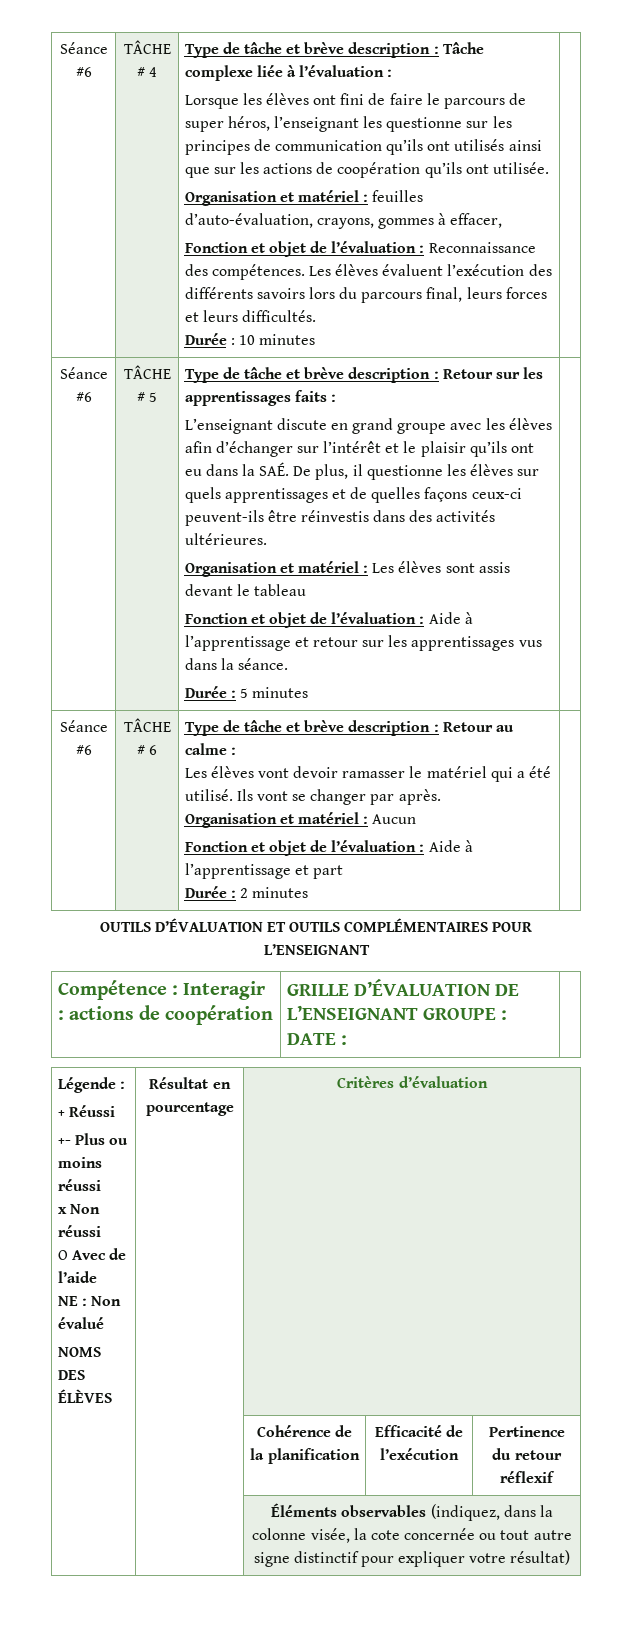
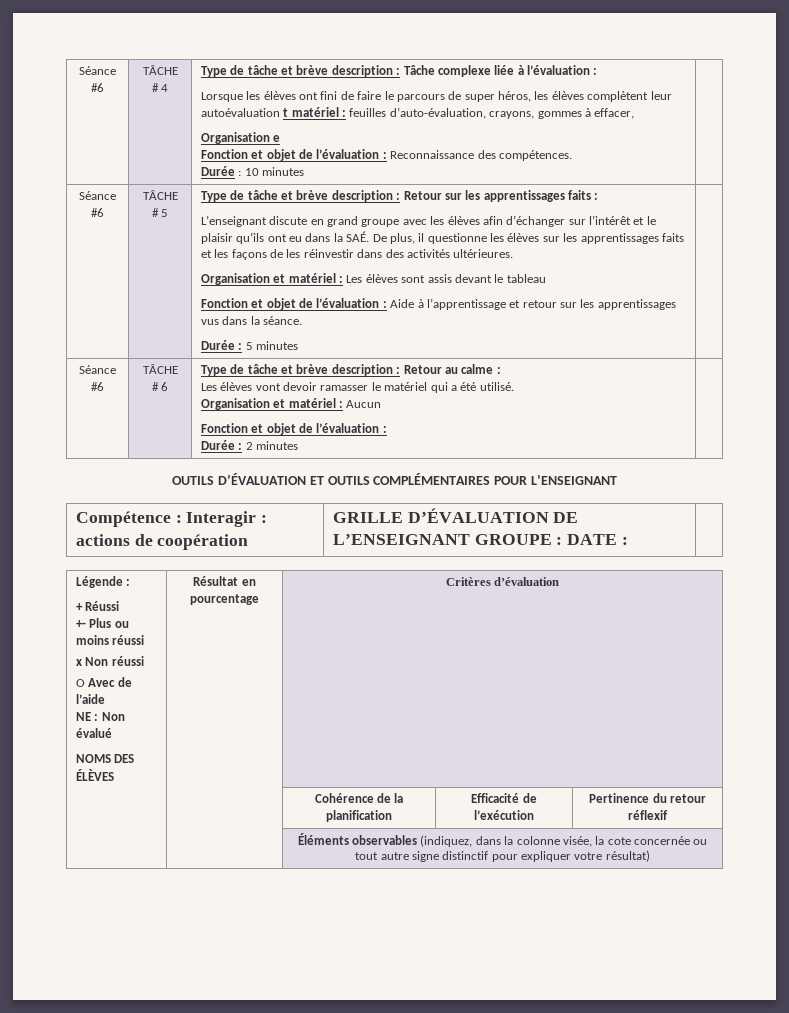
- Lorsque les élèves ont fini de faire le parcours de super héros, l’enseignant les questionne sur les principes de communication qu’ils ont utilisés ainsi que sur les actions de coopération qu’ils ont utilisée.
- Organisation et matériel : feuilles d’auto-évaluation, crayons, gommes à effacer,
+ Lorsque les élèves ont fini de faire le parcours de super héros, les élèves complètent leur autoévaluation t matériel : feuilles d’auto-évaluation, crayons, gommes à effacer,
+ Organisation e
- Les élèves évaluent l’exécution des différents savoirs lors du parcours final, leurs forces et leurs difficultés.
- L’enseignant discute en grand groupe avec les élèves afin d’échanger sur l’intérêt et le plaisir qu’ils ont eu dans la SAÉ. De plus, il questionne les élèves sur quels apprentissages et de quelles façons ceux-ci peuvent-ils être réinvestis dans des activités ultérieures.
+ L’enseignant discute en grand groupe avec les élèves afin d’échanger sur l’intérêt et le plaisir qu’ils ont eu dans la SAÉ. De plus, il questionne les élèves sur les apprentissages faits et les façons de les réinvestir dans des activités ultérieures.
- Ils vont se changer par après.
  Organisation et matériel : Aucun
- Fonction et objet de l’évaluation : Aide à l’apprentissage et part
+ Fonction et objet de l’évaluation :

